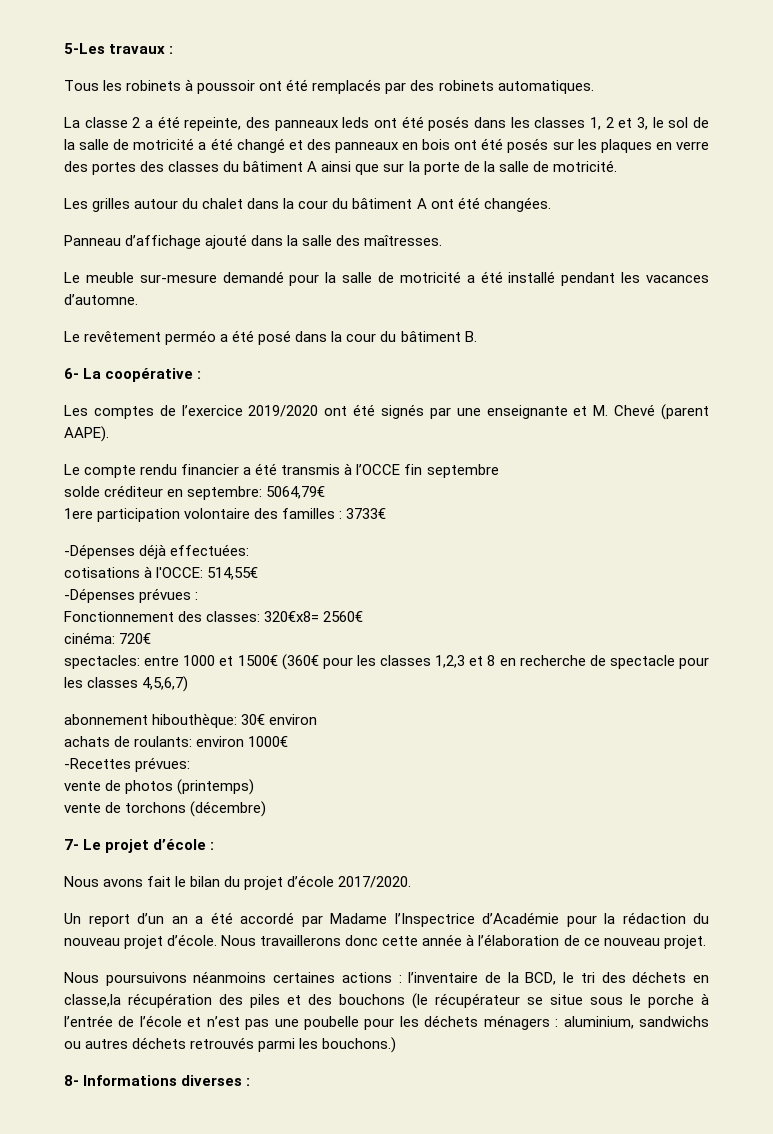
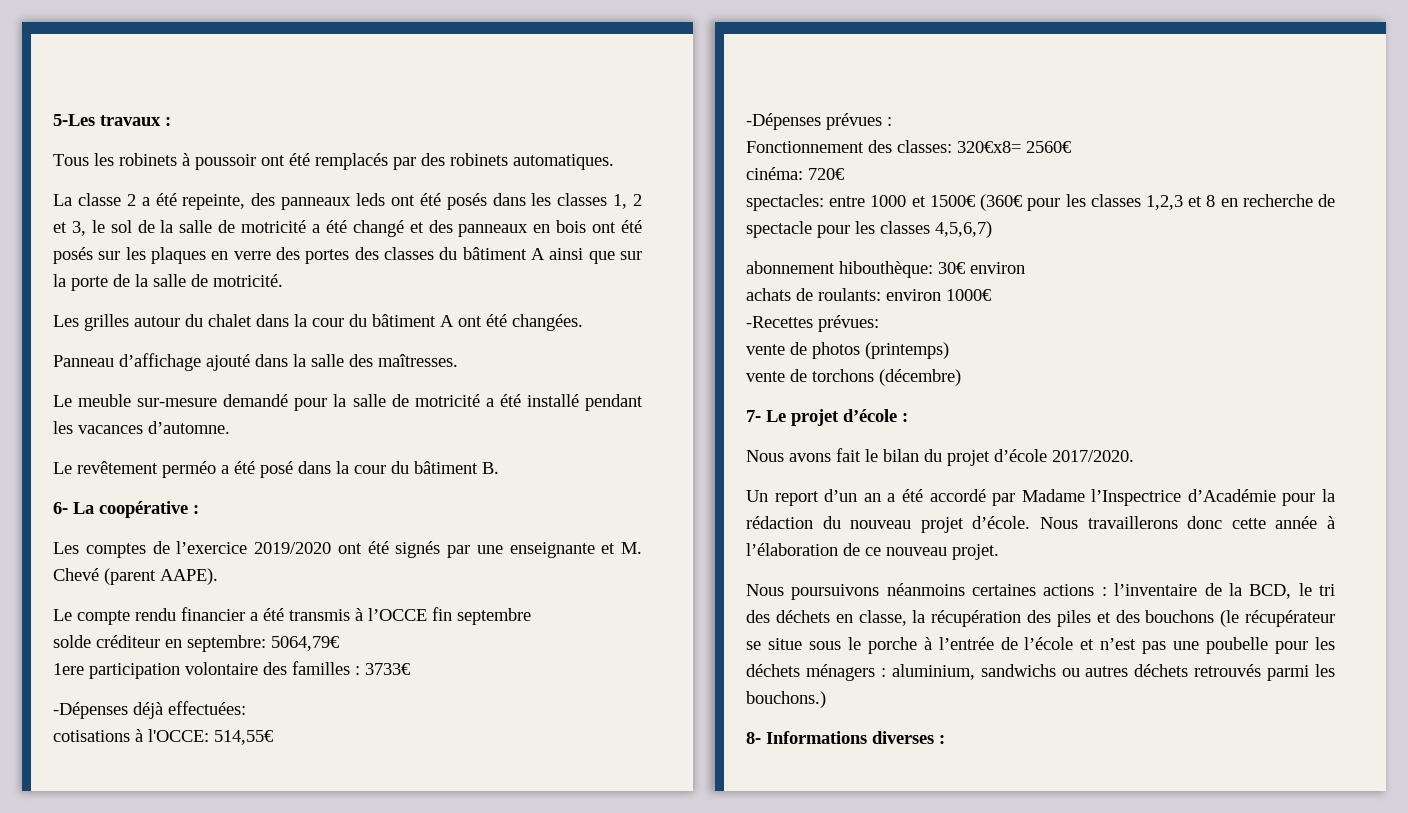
- Nous poursuivons néanmoins certaines actions : l’inventaire de la BCD, le tri des déchets en classe,la récupération des piles et des bouchons (le récupérateur se situe sous le porche à l’entrée de l’école et n’est pas une poubelle pour les déchets ménagers : aluminium, sandwichs ou autres déchets retrouvés parmi les bouchons.)
+ Nous poursuivons néanmoins certaines actions : l’inventaire de la BCD, le tri des déchets en classe, la récupération des piles et des bouchons (le récupérateur se situe sous le porche à l’entrée de l’école et n’est pas une poubelle pour les déchets ménagers : aluminium, sandwichs ou autres déchets retrouvés parmi les bouchons.)

